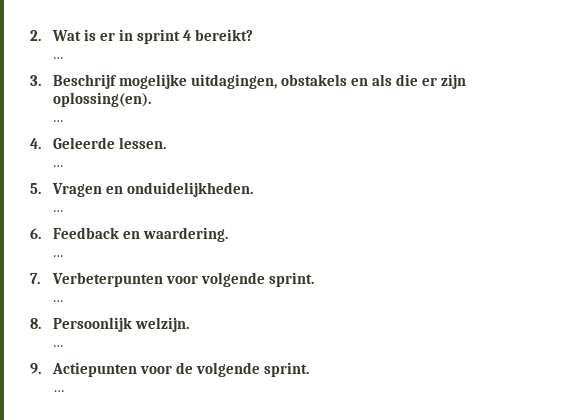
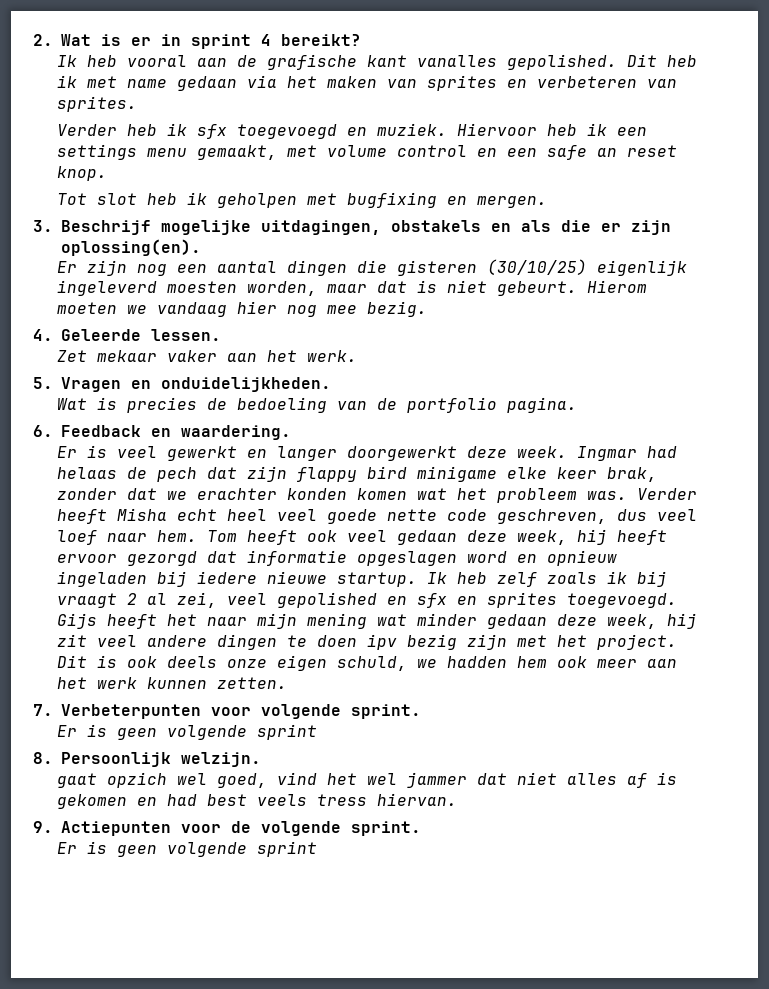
  2. Wat is er in sprint 4 bereikt?
- …
+ Ik heb vooral aan de grafische kant vanalles gepolished. Dit heb ik met name gedaan via het maken van sprites en verbeteren van sprites.
+ Verder heb ik sfx toegevoegd en muziek. Hiervoor heb ik een settings menu gemaakt, met volume control en een safe an reset knop.
+ Tot slot heb ik geholpen met bugfixing en mergen.
  3. Beschrijf mogelijke uitdagingen, obstakels en als die er zijn oplossing(en).
- …
+ Er zijn nog een aantal dingen die gisteren (30/10/25) eigenlijk ingeleverd moesten worden, maar dat is niet gebeurt. Hierom moeten we vandaag hier nog mee bezig.
  4. Geleerde lessen.
- …
+ Zet mekaar vaker aan het werk.
  5. Vragen en onduidelijkheden.
- …
+ Wat is precies de bedoeling van de portfolio pagina.
  6. Feedback en waardering.
- …
+ Er is veel gewerkt en langer doorgewerkt deze week. Ingmar had helaas de pech dat zijn flappy bird minigame elke keer brak, zonder dat we erachter konden komen wat het probleem was. Verder heeft Misha echt heel veel goede nette code geschreven, dus veel loef naar hem. Tom heeft ook veel gedaan deze week, hij heeft ervoor gezorgd dat informatie opgeslagen word en opnieuw ingeladen bij iedere nieuwe startup. Ik heb zelf zoals ik bij vraagt 2 al zei, veel gepolished en sfx en sprites toegevoegd. Gijs heeft het naar mijn mening wat minder gedaan deze week, hij zit veel andere dingen te doen ipv bezig zijn met het project. Dit is ook deels onze eigen schuld, we hadden hem ook meer aan het werk kunnen zetten.
  7. Verbeterpunten voor volgende sprint.
- …
+ Er is geen volgende sprint
  8. Persoonlijk welzijn.
- …
+ gaat opzich wel goed, vind het wel jammer dat niet alles af is gekomen en had best veels tress hiervan.
  9. Actiepunten voor de volgende sprint.
- …
+ Er is geen volgende sprint

